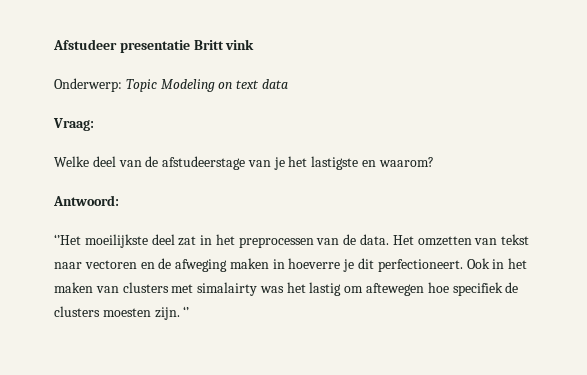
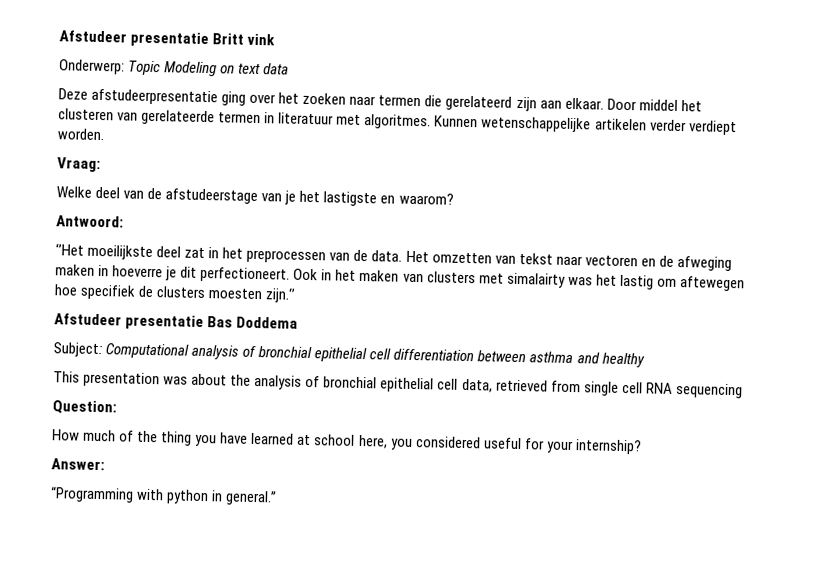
+ Deze afstudeerpresentatie ging over het zoeken naar termen die gerelateerd zijn aan elkaar. Door middel het clusteren van gerelateerde termen in literatuur met algoritmes. Kunnen wetenschappelijke artikelen verder verdiept worden.
- Ook in het maken van clusters met simalairty was het lastig om aftewegen hoe specifiek de clusters moesten zijn. ‘’
+ Ook in het maken van clusters met simalairty was het lastig om aftewegen hoe specifiek de clusters moesten zijn.‘’
+ Afstudeer presentatie Bas Doddema
+ Subject: Computational analysis of bronchial epithelial cell differentiation between asthma and healthy
+ This presentation was about the analysis of bronchial epithelial cell data, retrieved from single cell RNA sequencing
+ Question:
+ How much of the thing you have learned at school here, you considered useful for your internship?
+ Answer:
+ “Programming with python in general.”

